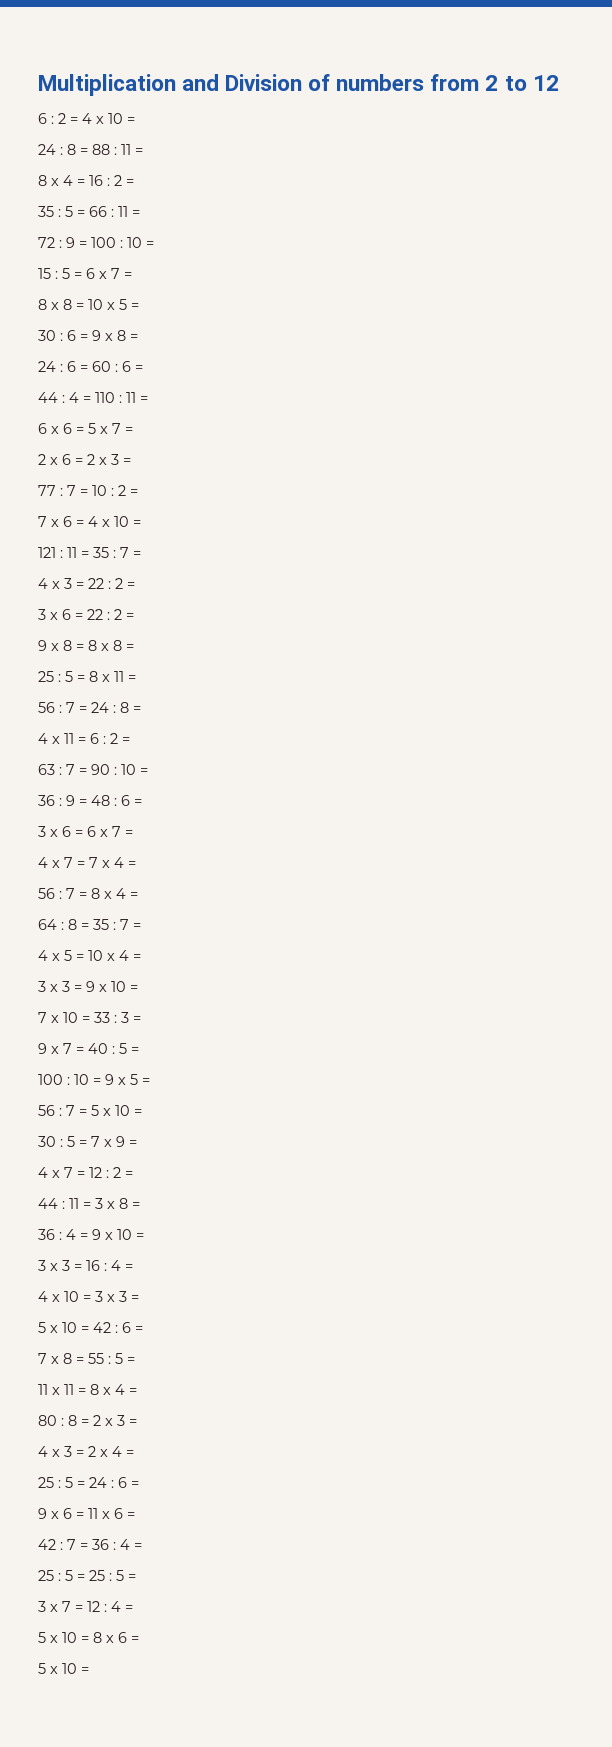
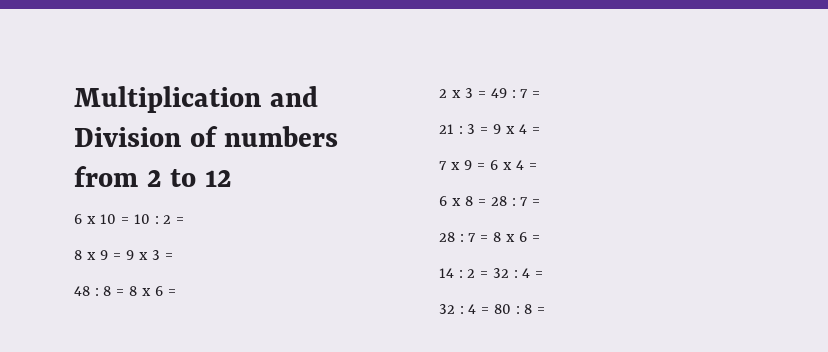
- 6 : 2 = 4 x 10 =
- 24 : 8 = 88 : 11 =
- 8 x 4 = 16 : 2 =
- 35 : 5 = 66 : 11 =
- 72 : 9 = 100 : 10 =
- 15 : 5 = 6 x 7 =
- 8 x 8 = 10 x 5 =
- 30 : 6 = 9 x 8 =
- 24 : 6 = 60 : 6 =
- 44 : 4 = 110 : 11 =
- 6 x 6 = 5 x 7 =
- 2 x 6 = 2 x 3 =
- 77 : 7 = 10 : 2 =
- 7 x 6 = 4 x 10 =
- 121 : 11 = 35 : 7 =
- 4 x 3 = 22 : 2 =
- 3 x 6 = 22 : 2 =
- 9 x 8 = 8 x 8 =
- 25 : 5 = 8 x 11 =
- 56 : 7 = 24 : 8 =
- 4 x 11 = 6 : 2 =
- 63 : 7 = 90 : 10 =
- 36 : 9 = 48 : 6 =
- 3 x 6 = 6 x 7 =
- 4 x 7 = 7 x 4 =
- 56 : 7 = 8 x 4 =
- 64 : 8 = 35 : 7 =
- 4 x 5 = 10 x 4 =
- 3 x 3 = 9 x 10 =
- 7 x 10 = 33 : 3 =
- 9 x 7 = 40 : 5 =
- 100 : 10 = 9 x 5 =
- 56 : 7 = 5 x 10 =
- 30 : 5 = 7 x 9 =
- 4 x 7 = 12 : 2 =
- 44 : 11 = 3 x 8 =
- 36 : 4 = 9 x 10 =
- 3 x 3 = 16 : 4 =
- 4 x 10 = 3 x 3 =
- 5 x 10 = 42 : 6 =
- 7 x 8 = 55 : 5 =
- 11 x 11 = 8 x 4 =
- 80 : 8 = 2 x 3 =
- 4 x 3 = 2 x 4 =
- 25 : 5 = 24 : 6 =
- 9 x 6 = 11 x 6 =
- 42 : 7 = 36 : 4 =
- 25 : 5 = 25 : 5 =
- 3 x 7 = 12 : 4 =
- 5 x 10 = 8 x 6 =
- 5 x 10 =
+ 6 x 10 = 10 : 2 =
+ 8 x 9 = 9 x 3 =
+ 48 : 8 = 8 x 6 =
+ 2 x 3 = 49 : 7 =
+ 21 : 3 = 9 x 4 =
+ 7 x 9 = 6 x 4 =
+ 6 x 8 = 28 : 7 =
+ 28 : 7 = 8 x 6 =
+ 14 : 2 = 32 : 4 =
+ 32 : 4 = 80 : 8 =

